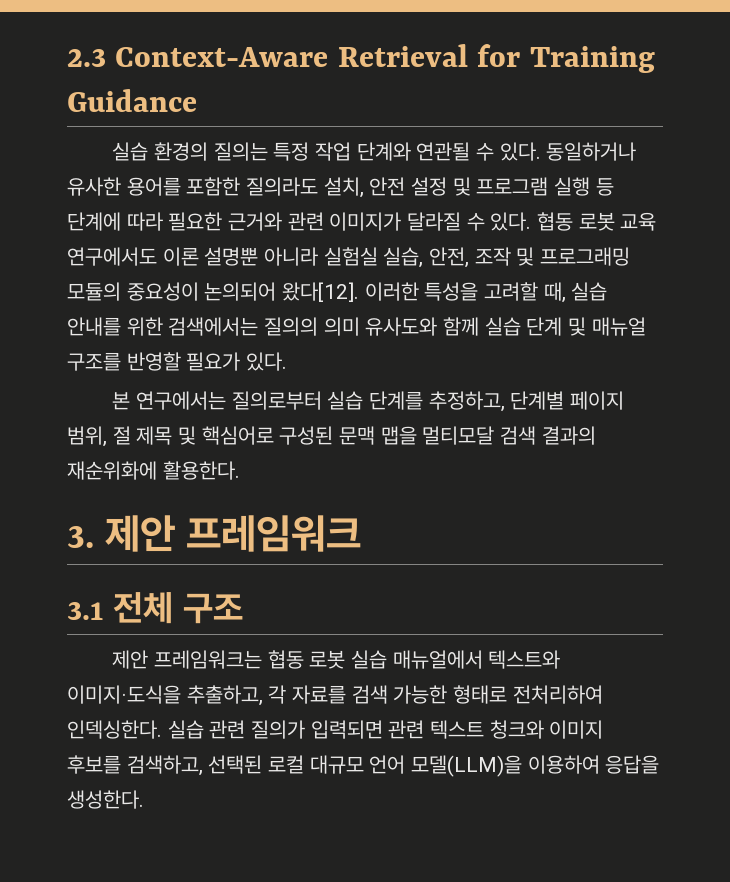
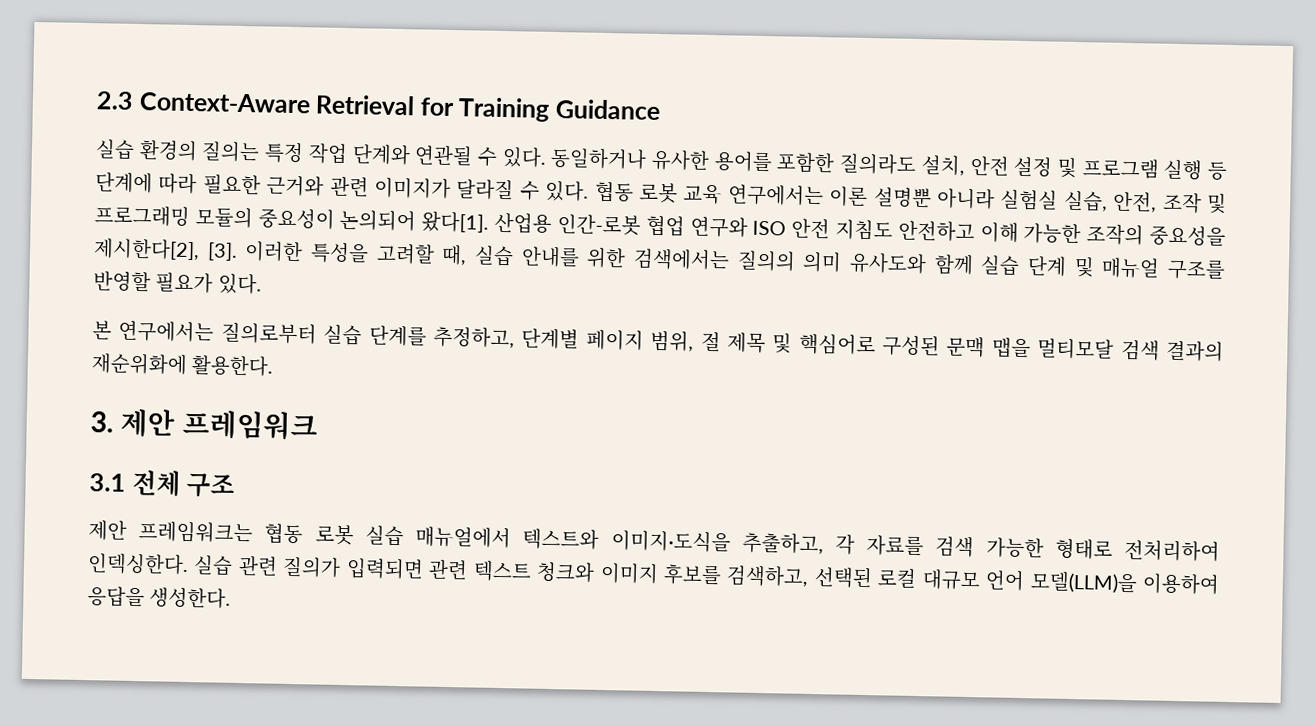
- 협동 로봇 교육 연구에서도 이론 설명뿐 아니라 실험실 실습, 안전, 조작 및 프로그래밍 모듈의 중요성이 논의되어 왔다[12].
+ 협동 로봇 교육 연구에서는 이론 설명뿐 아니라 실험실 실습, 안전, 조작 및 프로그래밍 모듈의 중요성이 논의되어 왔다[1]. 산업용 인간-로봇 협업 연구와 ISO 안전 지침도 안전하고 이해 가능한 조작의 중요성을 제시한다[2], [3].

